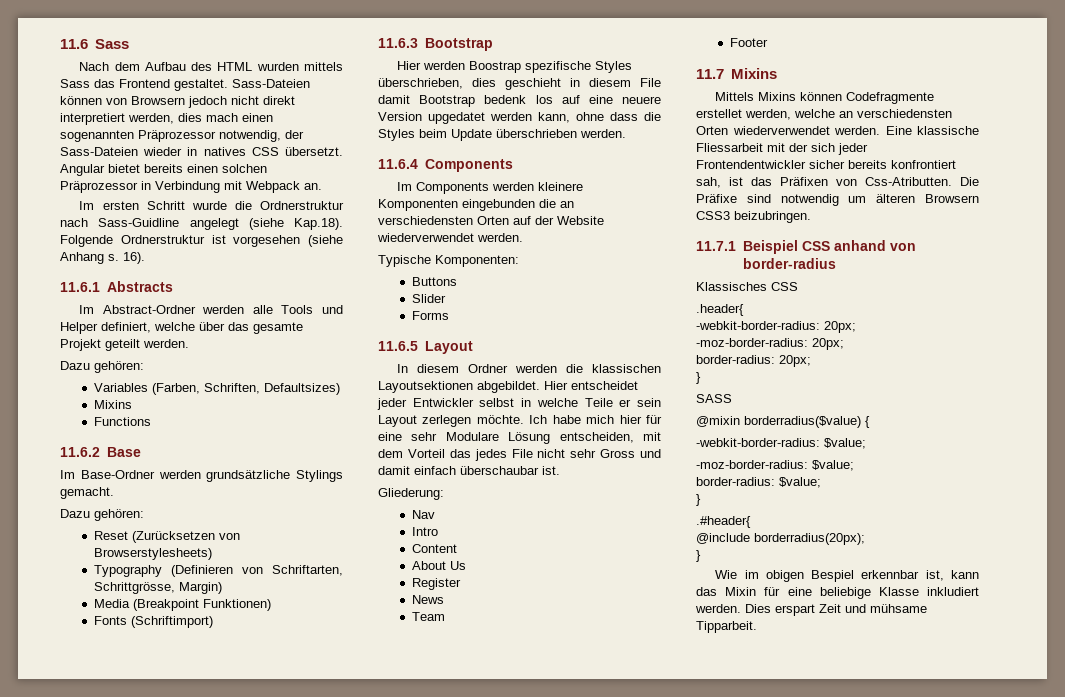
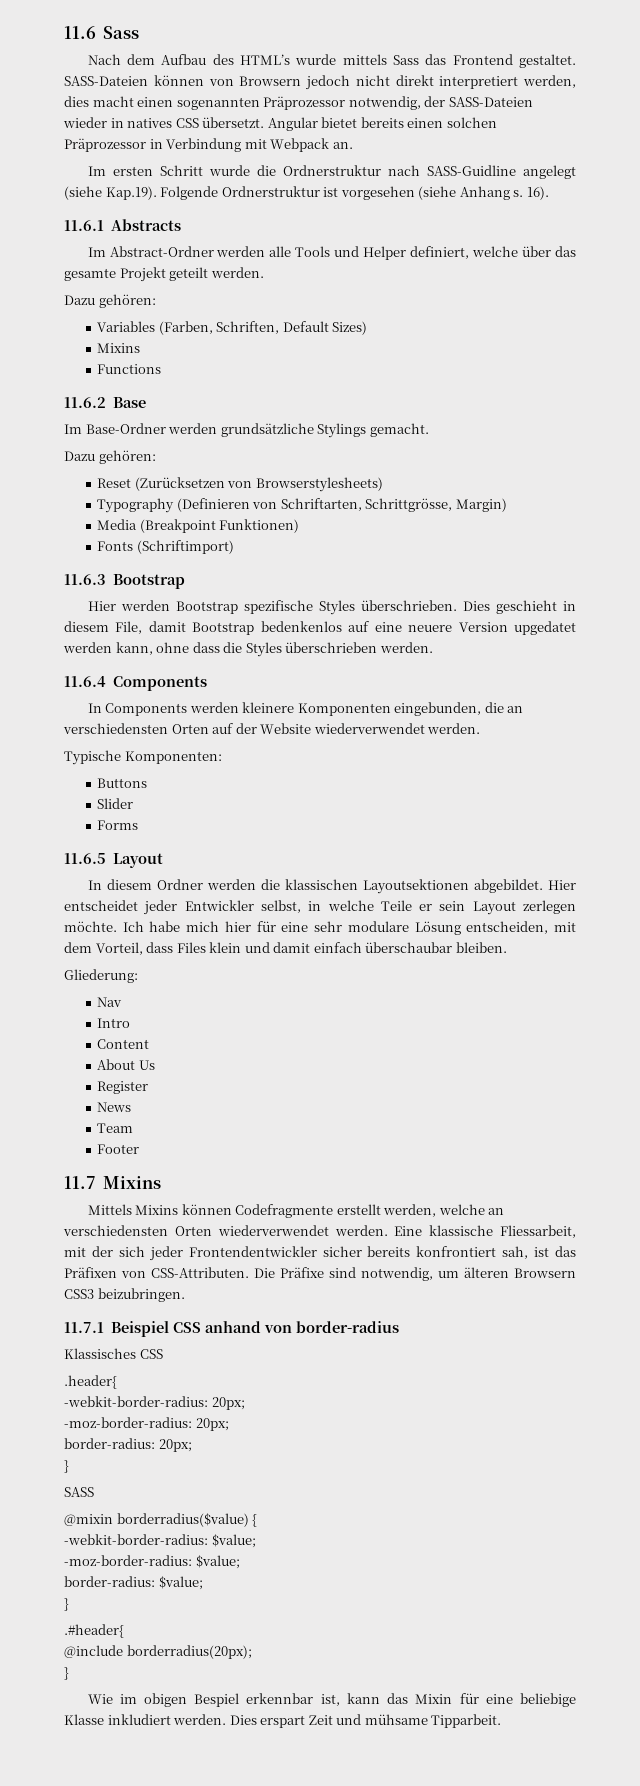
- Nach dem Aufbau des HTML wurden mittels Sass das Frontend gestaltet.
+ Nach dem Aufbau des HTML’s wurde mittels Sass das Frontend gestaltet.
- Sass-Dateien können von Browsern jedoch nicht direkt interpretiert werden, dies mach einen sogenannten Präprozessor notwendig, der Sass-Dateien wieder in natives CSS übersetzt.
+ SASS-Dateien können von Browsern jedoch nicht direkt interpretiert werden, dies macht einen sogenannten Präprozessor notwendig, der SASS-Dateien wieder in natives CSS übersetzt.
- Im ersten Schritt wurde die Ordnerstruktur nach Sass-Guidline angelegt (siehe Kap.18). Folgende Ordnerstruktur ist vorgesehen (siehe Anhang s.
+ Im ersten Schritt wurde die Ordnerstruktur nach SASS-Guidline angelegt (siehe Kap.19). Folgende Ordnerstruktur ist vorgesehen (siehe Anhang s.
- Variables (Farben, Schriften, Defaultsizes)
+ Variables (Farben, Schriften, Default Sizes)
- Hier werden Boostrap spezifische Styles überschrieben, dies geschieht in diesem File damit Bootstrap bedenk los auf eine neuere Version upgedatet werden kann, ohne dass die Styles beim Update überschrieben werden.
+ Hier werden Bootstrap spezifische Styles überschrieben. Dies geschieht in diesem File, damit Bootstrap bedenkenlos auf eine neuere Version upgedatet werden kann, ohne dass die Styles überschrieben werden.
- Im Components werden kleinere Komponenten eingebunden die an verschiedensten Orten auf der Website wiederverwendet werden.
+ In Components werden kleinere Komponenten eingebunden, die an verschiedensten Orten auf der Website wiederverwendet werden.
- Hier entscheidet jeder Entwickler selbst in welche Teile er sein Layout zerlegen möchte.
+ Hier entscheidet jeder Entwickler selbst, in welche Teile er sein Layout zerlegen möchte.
- Ich habe mich hier für eine sehr Modulare Lösung entscheiden, mit dem Vorteil das jedes File nicht sehr Gross und damit einfach überschaubar ist.
+ Ich habe mich hier für eine sehr modulare Lösung entscheiden, mit dem Vorteil, dass Files klein und damit einfach überschaubar bleiben.
- Mittels Mixins können Codefragmente erstellet werden, welche an verschiedensten Orten wiederverwendet werden.
+ Mittels Mixins können Codefragmente erstellt werden, welche an verschiedensten Orten wiederverwendet werden.
- Eine klassische Fliessarbeit mit der sich jeder Frontendentwickler sicher bereits konfrontiert sah, ist das Präfixen von Css-Atributten.
+ Eine klassische Fliessarbeit, mit der sich jeder Frontendentwickler sicher bereits konfrontiert sah, ist das Präfixen von CSS-Attributen.
- Die Präfixe sind notwendig um älteren Browsern CSS3 beizubringen.
+ Die Präfixe sind notwendig, um älteren Browsern CSS3 beizubringen.

